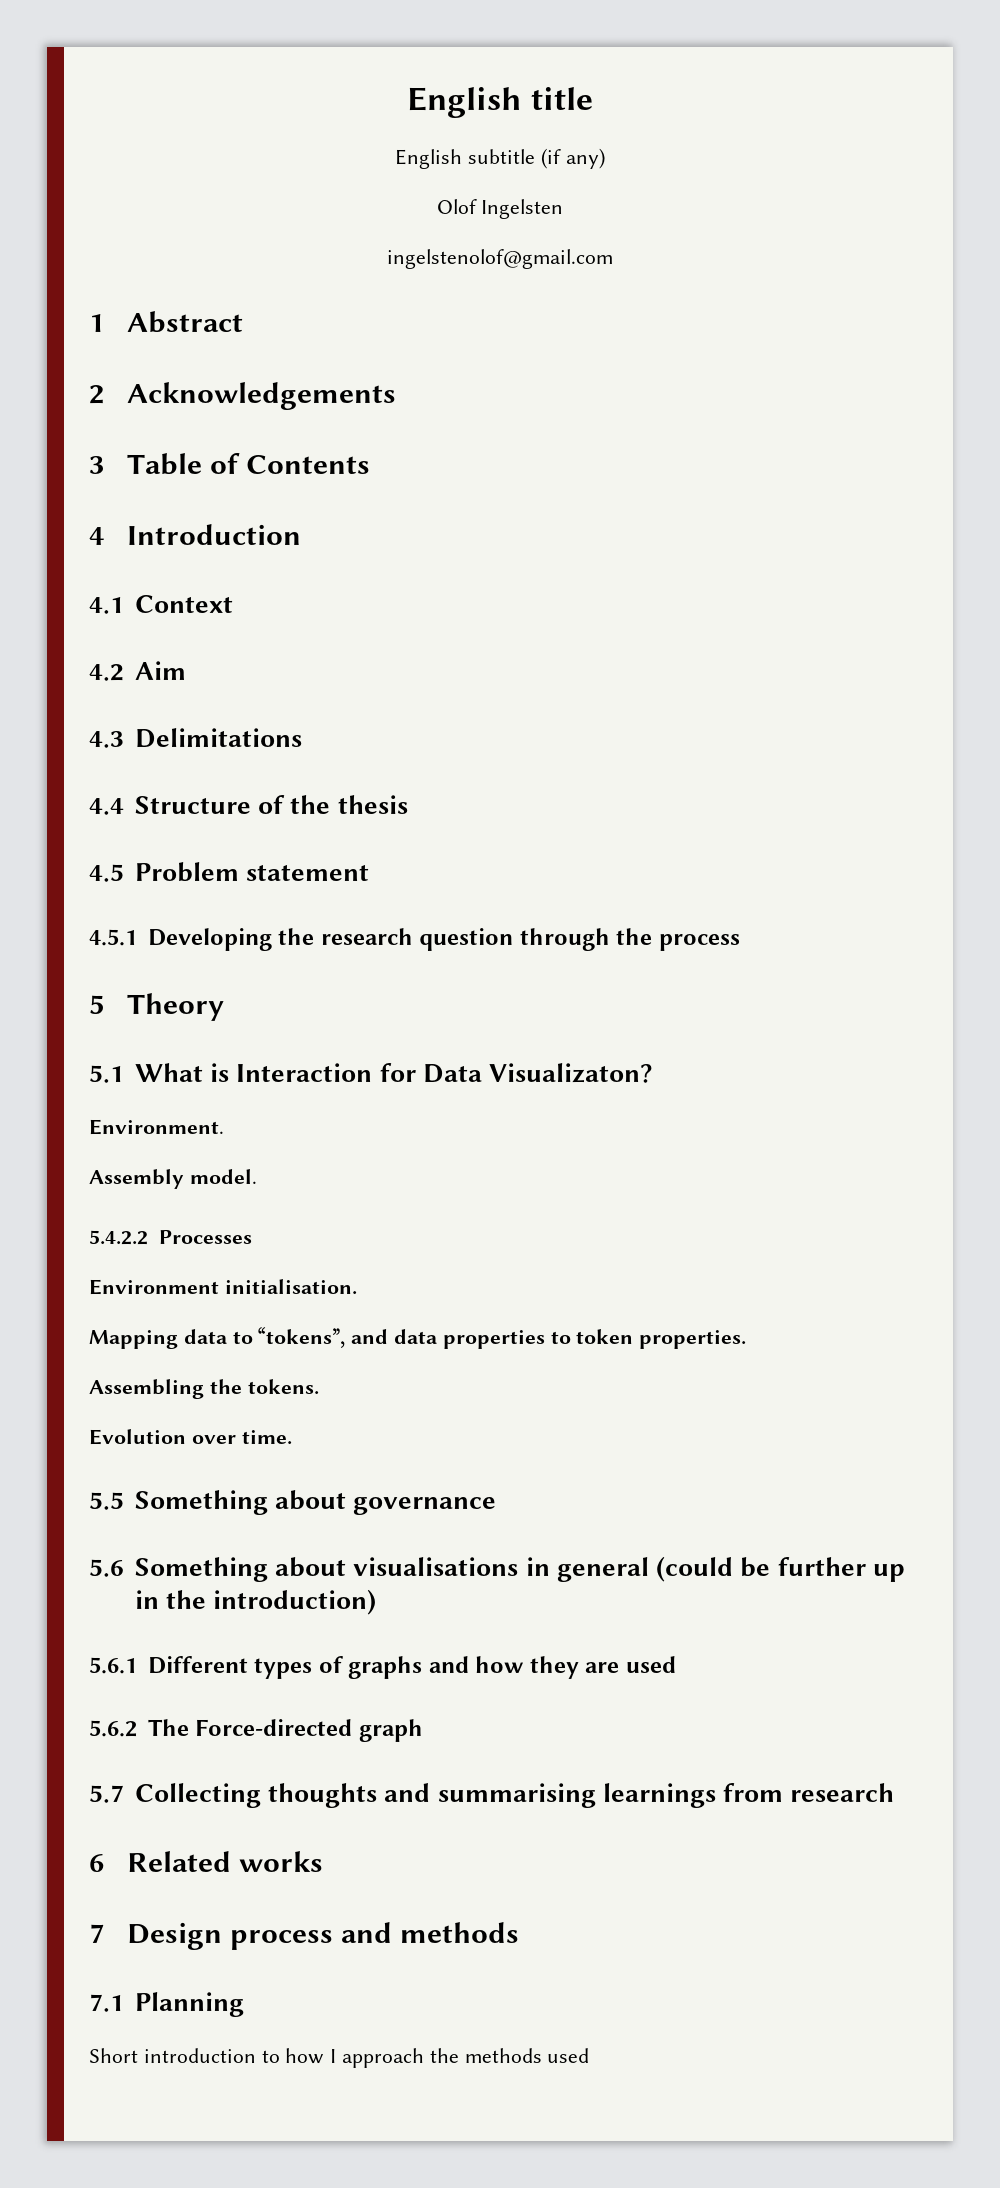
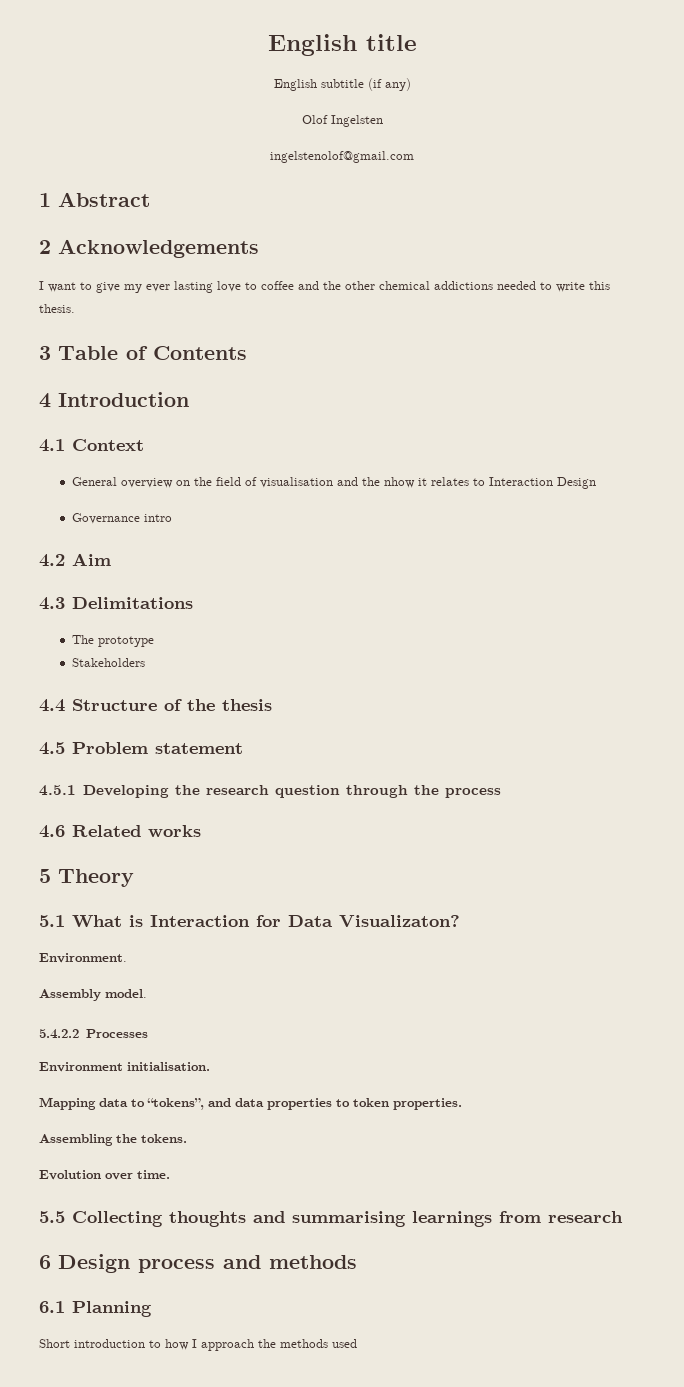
+ I want to give my ever lasting love to coffee and the other chemical addictions needed to write this thesis.
+ General overview on the field of visualisation and the nhow it relates to Interaction Design
+ Governance intro
+ The prototype
+ Stakeholders
+ 4.6 Related works
- 5.5 Something about governance
- 5.6 Something about visualisations in general (could be further up in the introduction)
- 5.6.1 Different types of graphs and how they are used
- 5.6.2 The Force-directed graph
- 5.7 Collecting thoughts and summarising learnings from research
+ 5.5 Collecting thoughts and summarising learnings from research
- 6 Related works
- 7 Design process and methods
+ 6 Design process and methods
- 7.1 Planning
+ 6.1 Planning

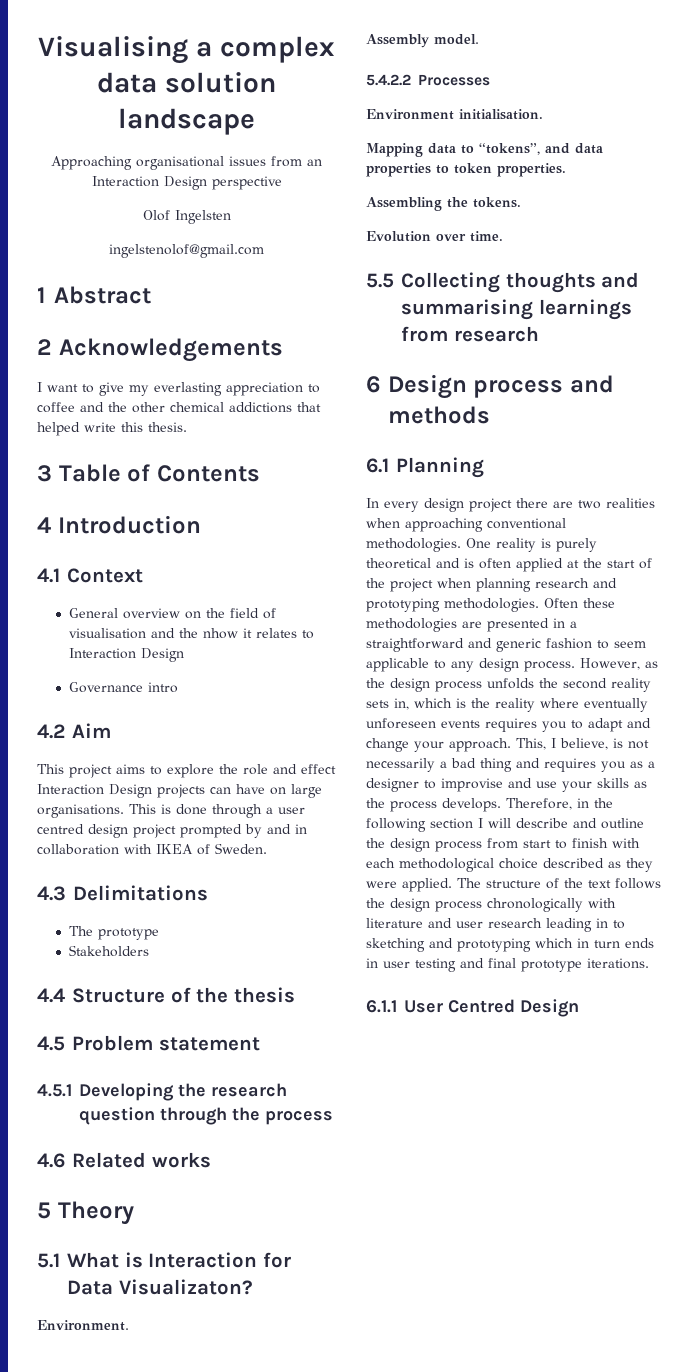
- English title
- English subtitle (if any)
+ Visualising a complex data solution landscape
+ Approaching organisational issues from an Interaction Design perspective
- I want to give my ever lasting love to coffee and the other chemical addictions needed to write this thesis.
+ I want to give my everlasting appreciation to coffee and the other chemical addictions that helped write this thesis.
+ This project aims to explore the role and effect Interaction Design projects can have on large organisations. This is done through a user centred design project prompted by and in collaboration with IKEA of Sweden.
- Short introduction to how I approach the methods used
+ In every design project there are two realities when approaching conventional methodologies. One reality is purely theoretical and is often applied at the start of the project when planning research and prototyping methodologies. Often these methodologies are presented in a straightforward and generic fashion to seem applicable to any design process. However, as the design process unfolds the second reality sets in, which is the reality where eventually unforeseen events requires you to adapt and change your approach. This, I believe, is not necessarily a bad thing and requires you as a designer to improvise and use your skills as the process develops. Therefore, in the following section I will describe and outline the design process from start to finish with each methodological choice described as they were applied. The structure of the text follows the design process chronologically with literature and user research leading in to sketching and prototyping which in turn ends in user testing and final prototype iterations.
+ 6.1.1 User Centred Design

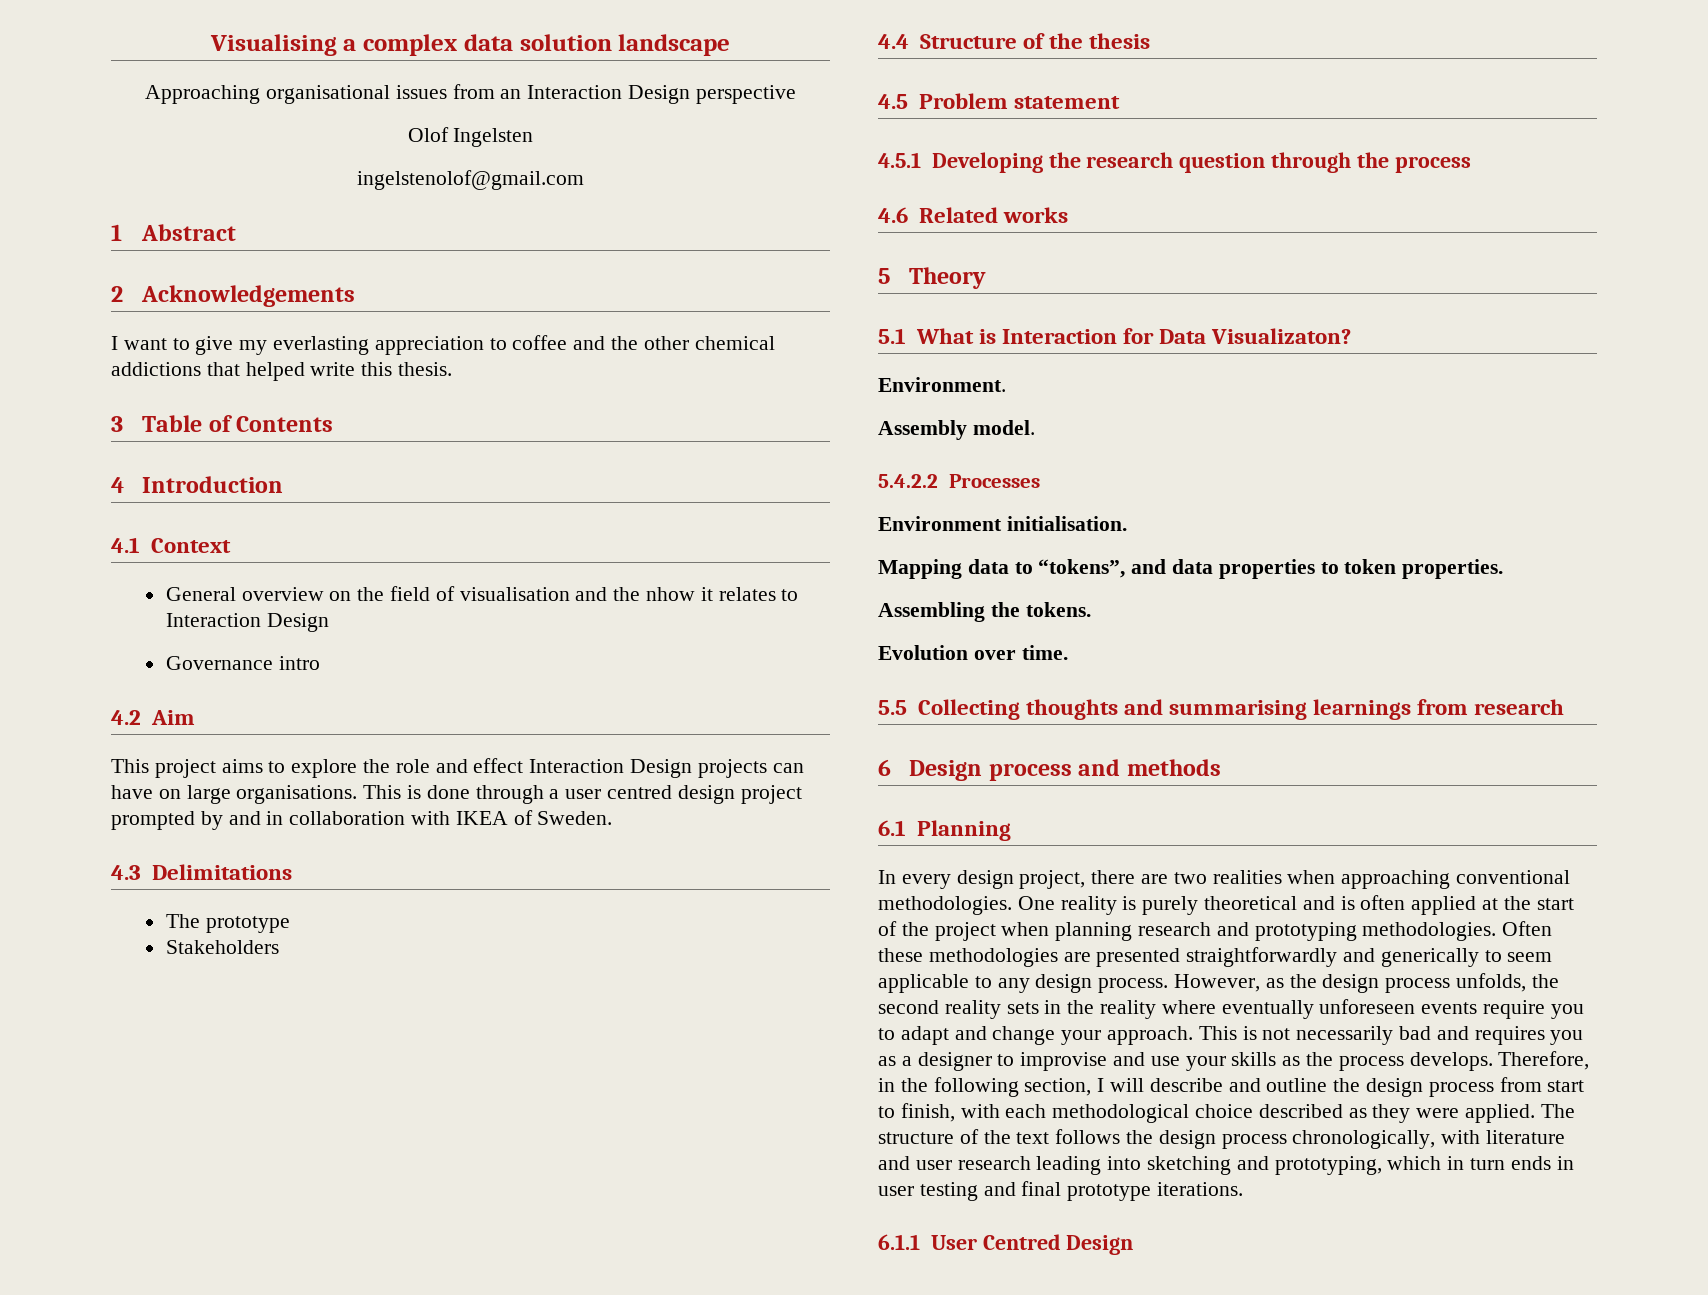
- In every design project there are two realities when approaching conventional methodologies.
+ In every design project, there are two realities when approaching conventional methodologies.
- Often these methodologies are presented in a straightforward and generic fashion to seem applicable to any design process.
+ Often these methodologies are presented straightforwardly and generically to seem applicable to any design process.
- However, as the design process unfolds the second reality sets in, which is the reality where eventually unforeseen events requires you to adapt and change your approach.
+ However, as the design process unfolds, the second reality sets in the reality where eventually unforeseen events require you to adapt and change your approach.
- This, I believe, is not necessarily a bad thing and requires you as a designer to improvise and use your skills as the process develops.
+ This is not necessarily bad and requires you as a designer to improvise and use your skills as the process develops.
- Therefore, in the following section I will describe and outline the design process from start to finish with each methodological choice described as they were applied.
+ Therefore, in the following section, I will describe and outline the design process from start to finish, with each methodological choice described as they were applied.
- The structure of the text follows the design process chronologically with literature and user research leading in to sketching and prototyping which in turn ends in user testing and final prototype iterations.
+ The structure of the text follows the design process chronologically, with literature and user research leading into sketching and prototyping, which in turn ends in user testing and final prototype iterations.

